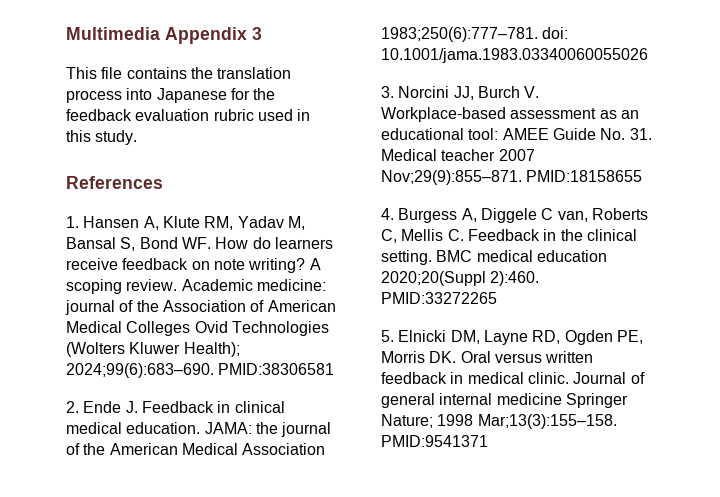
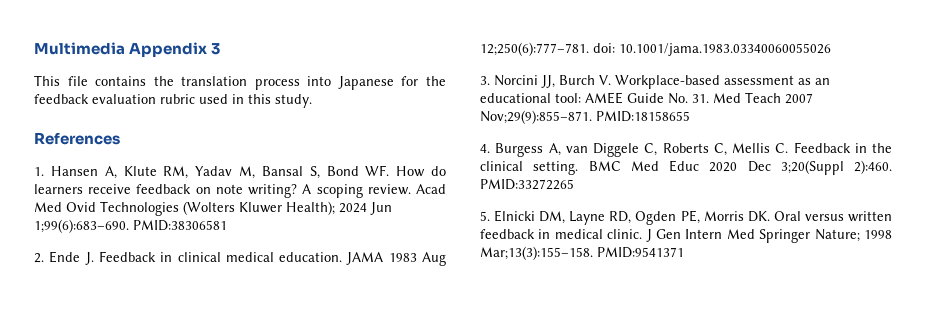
- Academic medicine: journal of the Association of American Medical Colleges Ovid Technologies (Wolters Kluwer Health); 2024;99(6):683–690.
+ Acad Med Ovid Technologies (Wolters Kluwer Health); 2024 Jun 1;99(6):683–690.
- JAMA: the journal of the American Medical Association 1983;250(6):777–781. doi: 10.1001/jama.1983.03340060055026
+ JAMA 1983 Aug 12;250(6):777–781. doi: 10.1001/jama.1983.03340060055026
- 3. Norcini JJ, Burch V. Workplace-based assessment as an educational tool: AMEE Guide No. 31. Medical teacher 2007 Nov;29(9):855–871.
+ 3. Norcini JJ, Burch V. Workplace-based assessment as an educational tool: AMEE Guide No. 31. Med Teach 2007 Nov;29(9):855–871.
- 4. Burgess A, Diggele C van, Roberts C, Mellis C. Feedback in the clinical setting.
+ 4. Burgess A, van Diggele C, Roberts C, Mellis C. Feedback in the clinical setting.
- BMC medical education 2020;20(Suppl 2):460.
+ BMC Med Educ 2020 Dec 3;20(Suppl 2):460.
- Journal of general internal medicine Springer Nature; 1998 Mar;13(3):155–158.
+ J Gen Intern Med Springer Nature; 1998 Mar;13(3):155–158.

